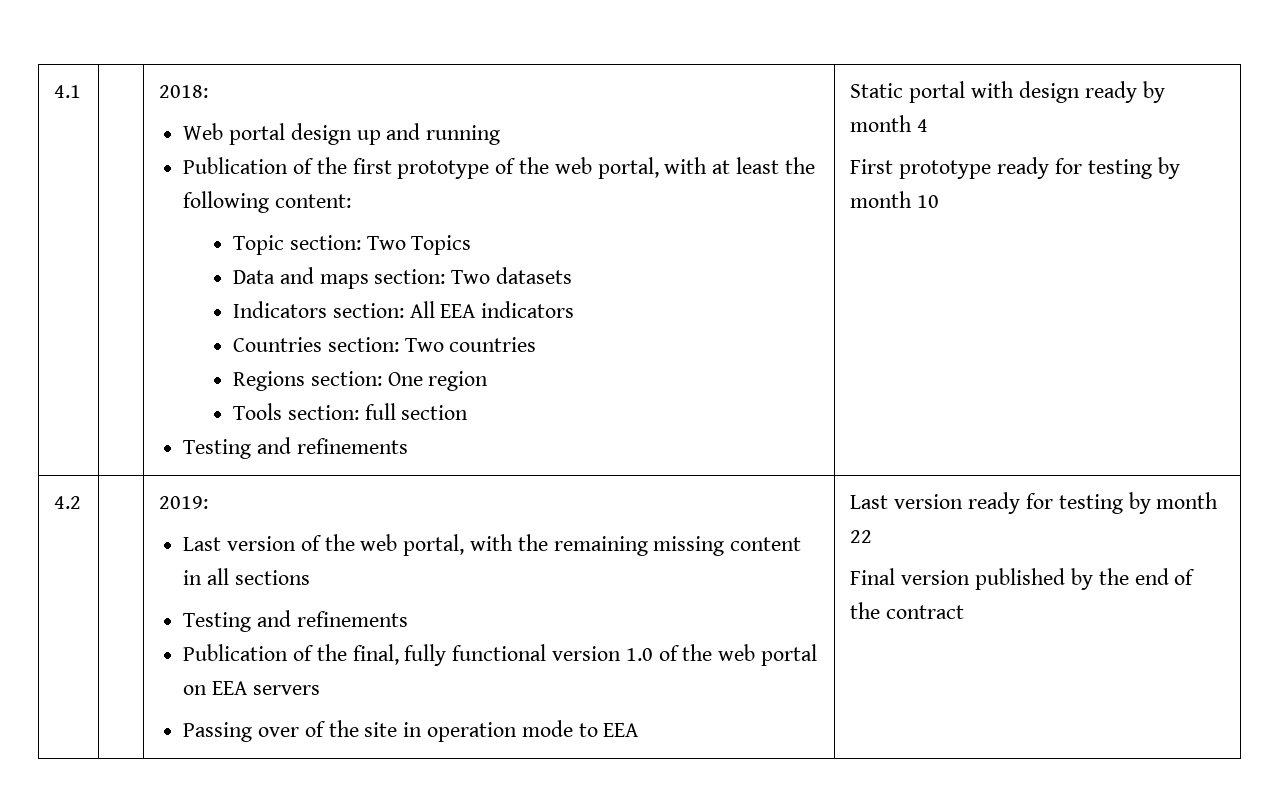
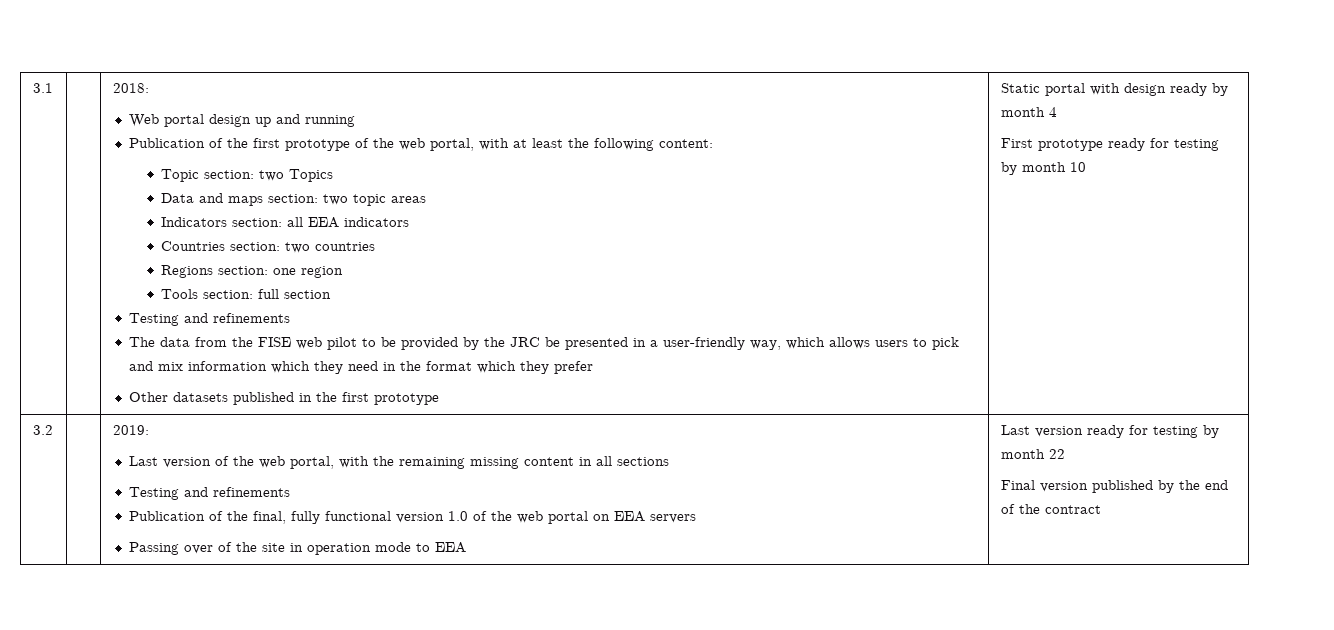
- 4.1
+ 3.1
- Topic section: Two Topics
+ Topic section: two Topics
- Data and maps section: Two datasets
+ Data and maps section: two topic areas
- Indicators section: All EEA indicators
+ Indicators section: all EEA indicators
- Countries section: Two countries
+ Countries section: two countries
- Regions section: One region
+ Regions section: one region
+ The data from the FISE web pilot to be provided by the JRC be presented in a user-friendly way, which allows users to pick and mix information which they need in the format which they prefer
+ Other datasets published in the first prototype
- 4.2
+ 3.2

